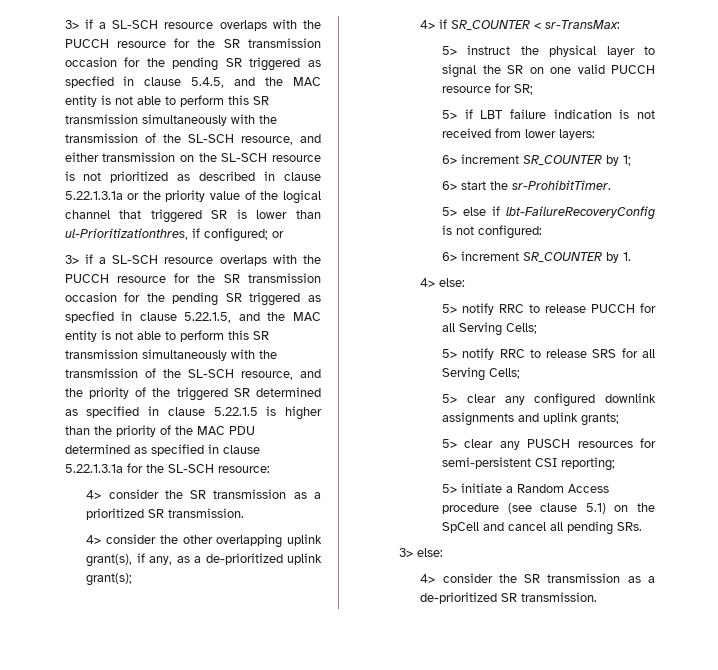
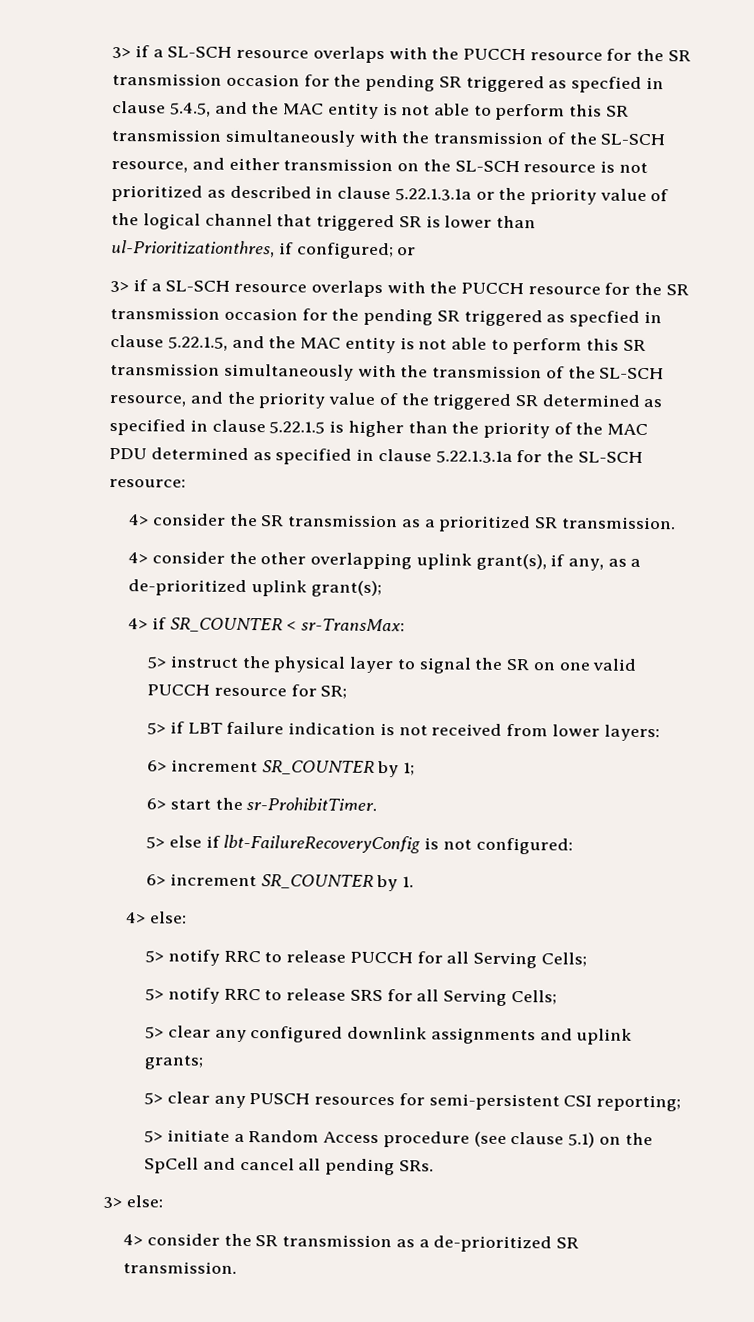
- 3> if a SL-SCH resource overlaps with the PUCCH resource for the SR transmission occasion for the pending SR triggered as specfied in clause 5.22.1.5, and the MAC entity is not able to perform this SR transmission simultaneously with the transmission of the SL-SCH resource, and the priority of the triggered SR determined as specified in clause 5.22.1.5 is higher than the priority of the MAC PDU determined as specified in clause 5.22.1.3.1a for the SL-SCH resource:
+ 3> if a SL-SCH resource overlaps with the PUCCH resource for the SR transmission occasion for the pending SR triggered as specfied in clause 5.22.1.5, and the MAC entity is not able to perform this SR transmission simultaneously with the transmission of the SL-SCH resource, and the priority value of the triggered SR determined as specified in clause 5.22.1.5 is higher than the priority of the MAC PDU determined as specified in clause 5.22.1.3.1a for the SL-SCH resource:

